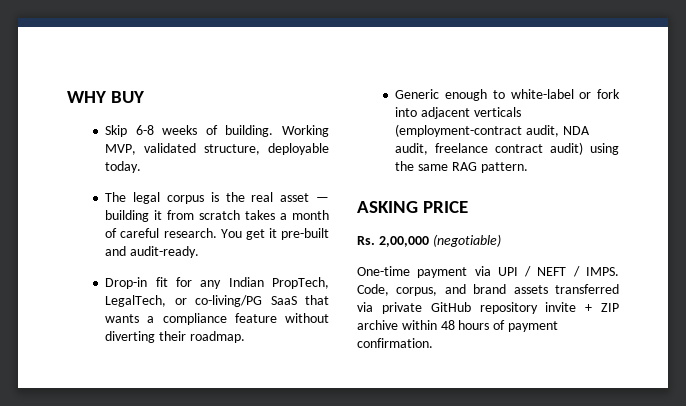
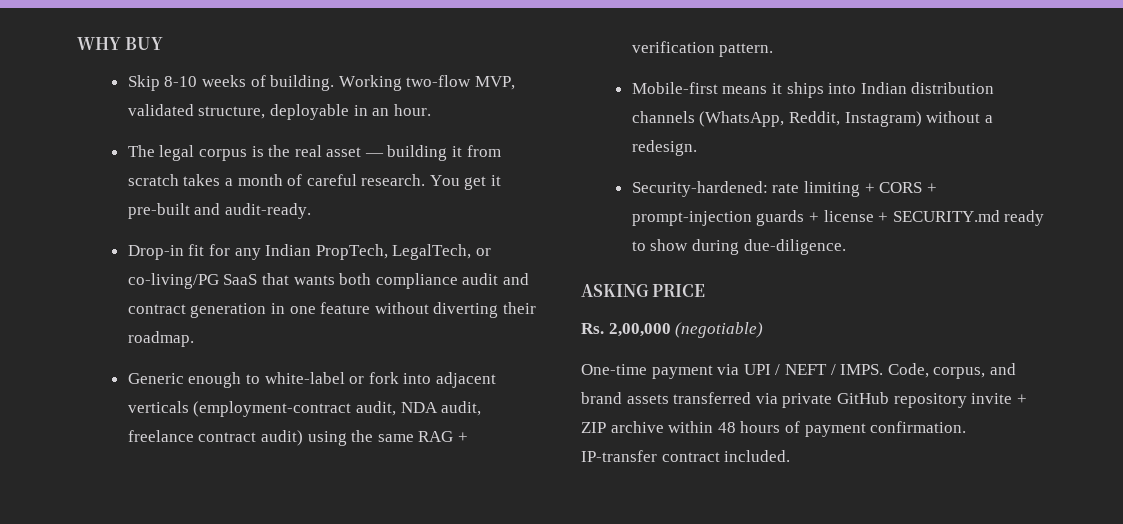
- Skip 6-8 weeks of building.
+ Skip 8-10 weeks of building.
- Working MVP, validated structure, deployable today.
+ Working two-flow MVP, validated structure, deployable in an hour.
- Drop-in fit for any Indian PropTech, LegalTech, or co-living/PG SaaS that wants a compliance feature without diverting their roadmap.
+ Drop-in fit for any Indian PropTech, LegalTech, or co-living/PG SaaS that wants both compliance audit and contract generation in one feature without diverting their roadmap.
- Generic enough to white-label or fork into adjacent verticals (employment-contract audit, NDA audit, freelance contract audit) using the same RAG pattern.
+ Generic enough to white-label or fork into adjacent verticals (employment-contract audit, NDA audit, freelance contract audit) using the same RAG + verification pattern.
+ Mobile-first means it ships into Indian distribution channels (WhatsApp, Reddit, Instagram) without a redesign.
+ Security-hardened: rate limiting + CORS + prompt-injection guards + license + SECURITY.md ready to show during due-diligence.
+ IP-transfer contract included.

